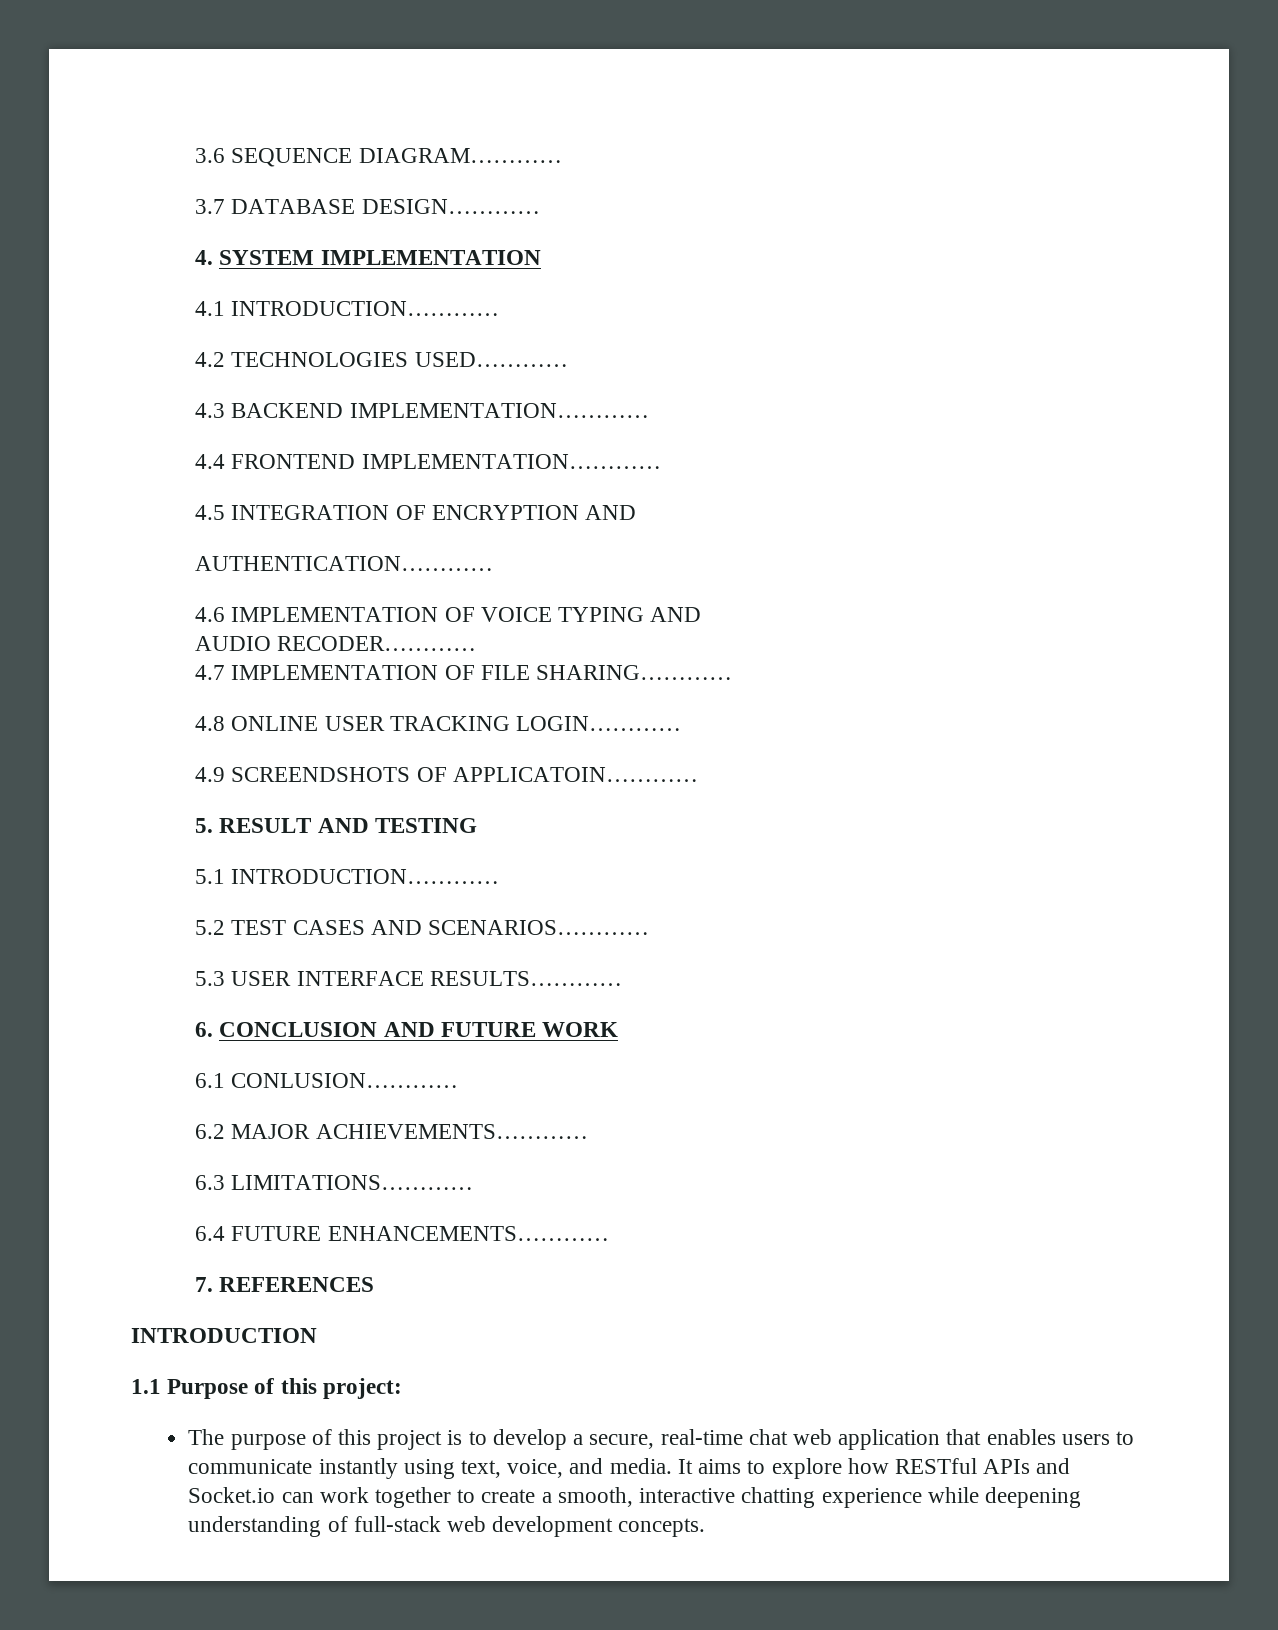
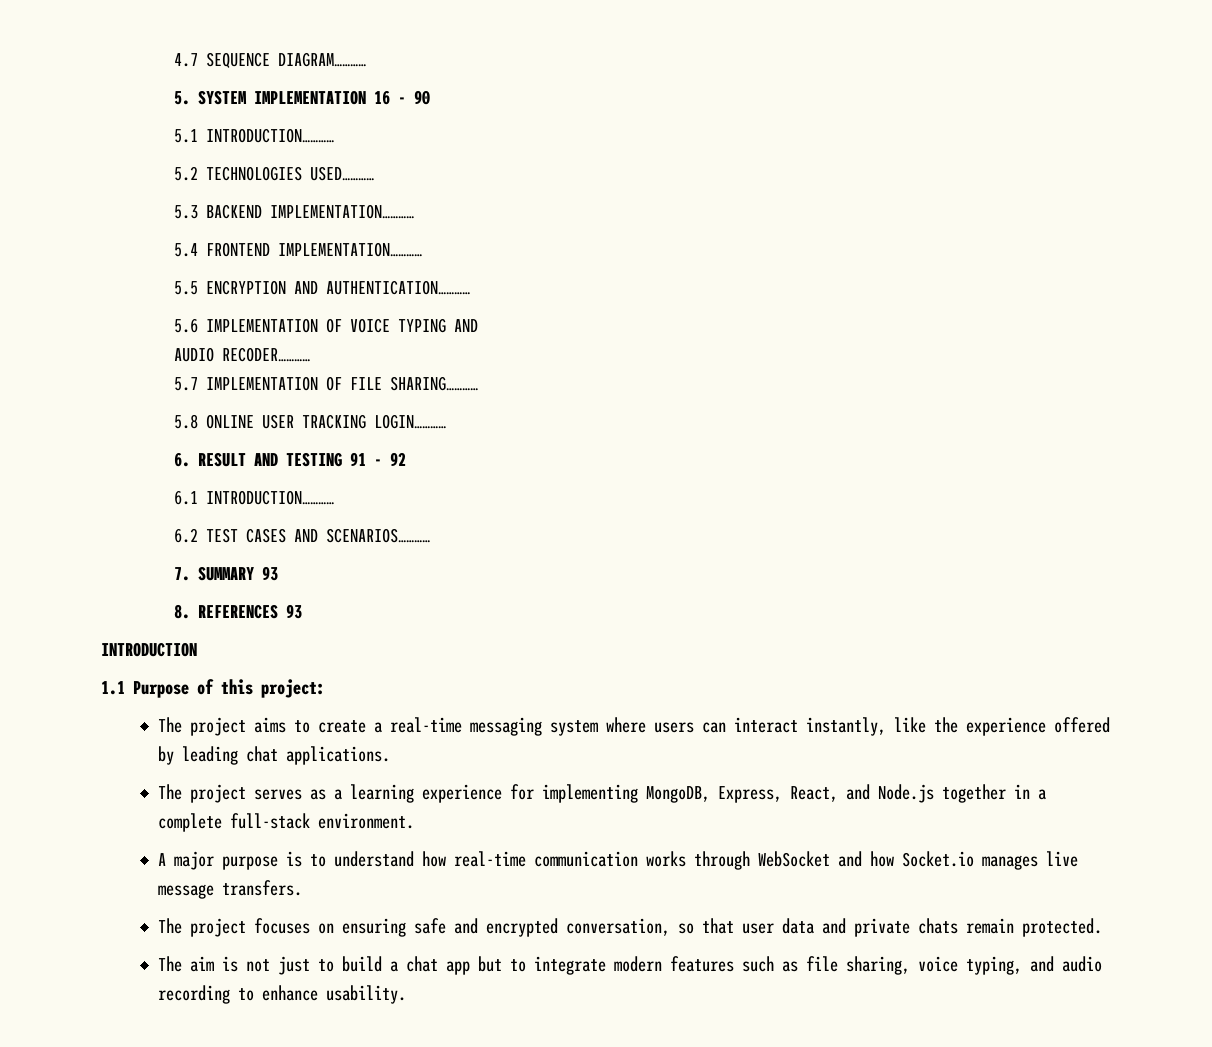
- 3.6 SEQUENCE DIAGRAM…………
+ 4.7 SEQUENCE DIAGRAM…………
- 3.7 DATABASE DESIGN…………
- 4. SYSTEM IMPLEMENTATION
- 4.1 INTRODUCTION…………
- 4.2 TECHNOLOGIES USED…………
+ 5. SYSTEM IMPLEMENTATION 16 - 90
+ 5.1 INTRODUCTION…………
+ 5.2 TECHNOLOGIES USED…………
- 4.3 BACKEND IMPLEMENTATION…………
+ 5.3 BACKEND IMPLEMENTATION…………
- 4.4 FRONTEND IMPLEMENTATION…………
+ 5.4 FRONTEND IMPLEMENTATION…………
- 4.5 INTEGRATION OF ENCRYPTION AND
- AUTHENTICATION…………
+ 5.5 ENCRYPTION AND AUTHENTICATION…………
- 4.6 IMPLEMENTATION OF VOICE TYPING AND
+ 5.6 IMPLEMENTATION OF VOICE TYPING AND
- 4.7 IMPLEMENTATION OF FILE SHARING…………
+ 5.7 IMPLEMENTATION OF FILE SHARING…………
- 4.8 ONLINE USER TRACKING LOGIN…………
+ 5.8 ONLINE USER TRACKING LOGIN…………
- 4.9 SCREENDSHOTS OF APPLICATOIN…………
- 5. RESULT AND TESTING
- 5.1 INTRODUCTION…………
- 5.2 TEST CASES AND SCENARIOS…………
+ 6. RESULT AND TESTING 91 - 92
+ 6.1 INTRODUCTION…………
+ 6.2 TEST CASES AND SCENARIOS…………
- 5.3 USER INTERFACE RESULTS…………
- 6. CONCLUSION AND FUTURE WORK
- 6.1 CONLUSION…………
- 6.2 MAJOR ACHIEVEMENTS…………
- 6.3 LIMITATIONS…………
- 6.4 FUTURE ENHANCEMENTS…………
- 7. REFERENCES
+ 7. SUMMARY 93
+ 8. REFERENCES 93
- The purpose of this project is to develop a secure, real-time chat web application that enables users to communicate instantly using text, voice, and media. It aims to explore how RESTful APIs and Socket.io can work together to create a smooth, interactive chatting experience while deepening understanding of full-stack web development concepts.
+ The project aims to create a real-time messaging system where users can interact instantly, like the experience offered by leading chat applications.
+ The project serves as a learning experience for implementing MongoDB, Express, React, and Node.js together in a complete full-stack environment.
+ A major purpose is to understand how real-time communication works through WebSocket and how Socket.io manages live message transfers.
+ The project focuses on ensuring safe and encrypted conversation, so that user data and private chats remain protected.
+ The aim is not just to build a chat app but to integrate modern features such as file sharing, voice typing, and audio recording to enhance usability.

